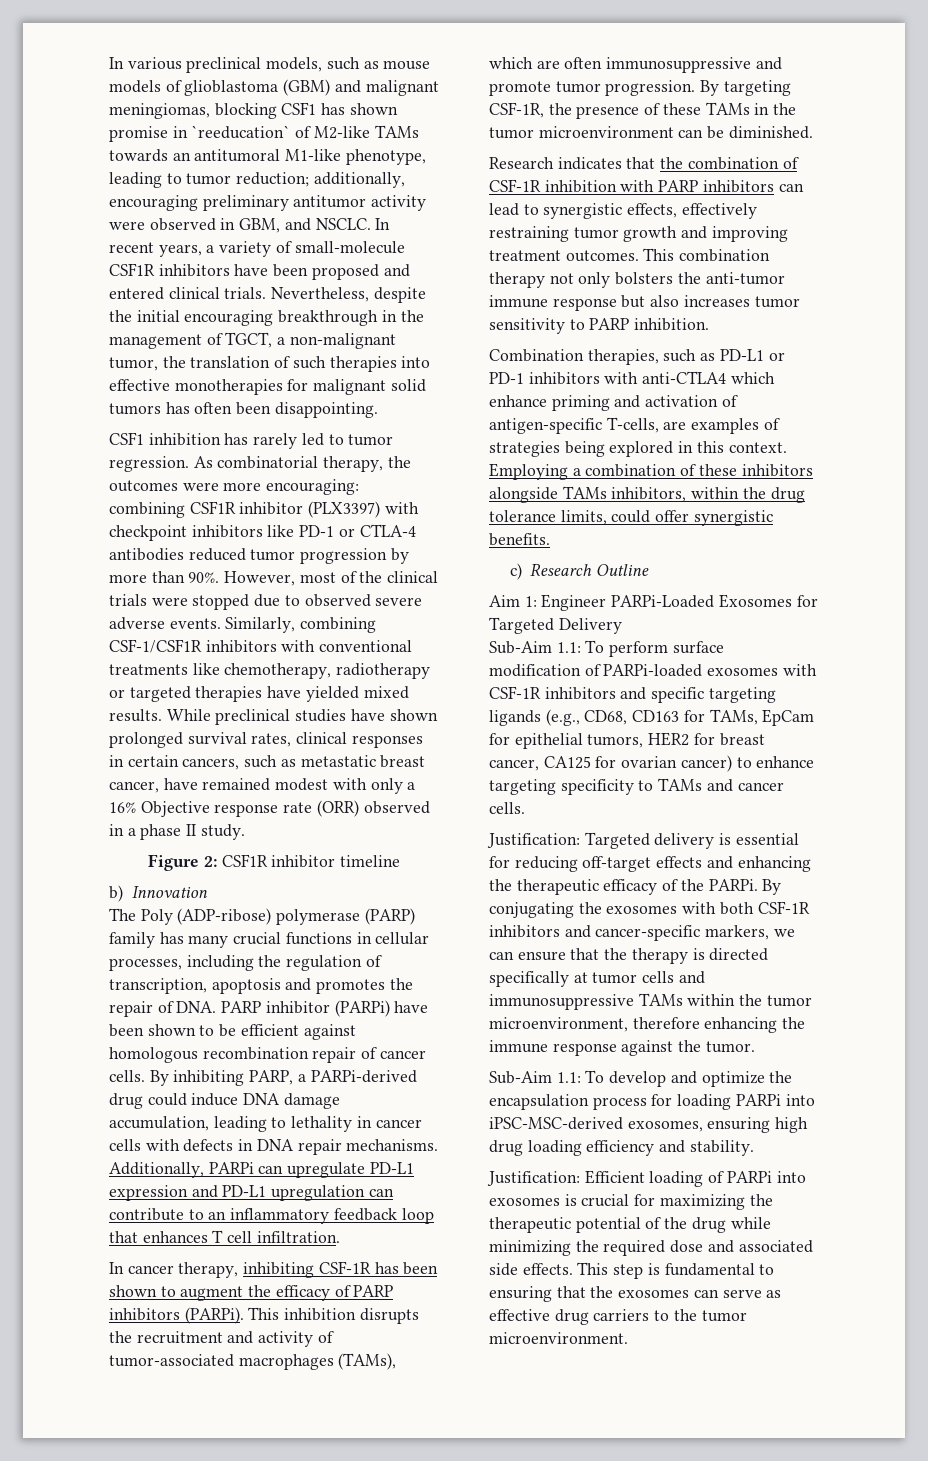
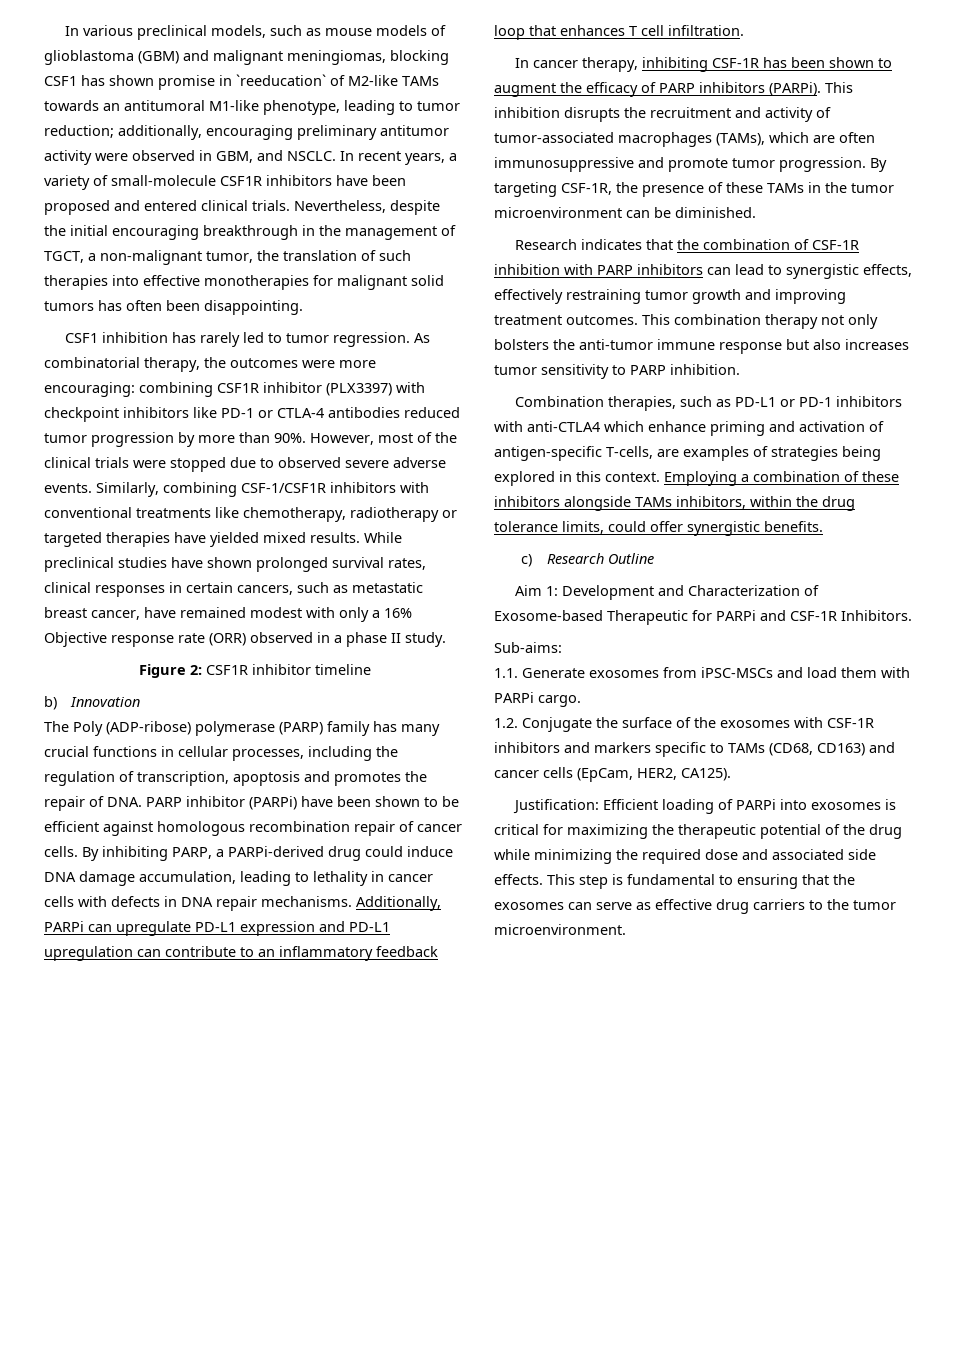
- Aim 1: Engineer PARPi-Loaded Exosomes for Targeted Delivery
- Sub-Aim 1.1: To perform surface modification of PARPi-loaded exosomes with CSF-1R inhibitors and specific targeting ligands (e.g., CD68, CD163 for TAMs, EpCam for epithelial tumors, HER2 for breast cancer, CA125 for ovarian cancer) to enhance targeting specificity to TAMs and cancer cells.
- Justification: Targeted delivery is essential for reducing off-target effects and enhancing the therapeutic efficacy of the PARPi. By conjugating the exosomes with both CSF-1R inhibitors and cancer-specific markers, we can ensure that the therapy is directed specifically at tumor cells and immunosuppressive TAMs within the tumor microenvironment, therefore enhancing the immune response against the tumor.
- Sub-Aim 1.1: To develop and optimize the encapsulation process for loading PARPi into iPSC-MSC-derived exosomes, ensuring high drug loading efficiency and stability.
+ Aim 1: Development and Characterization of Exosome-based Therapeutic for PARPi and CSF-1R Inhibitors.
+ Sub-aims:
+ 1.1. Generate exosomes from iPSC-MSCs and load them with PARPi cargo.
+ 1.2. Conjugate the surface of the exosomes with CSF-1R inhibitors and markers specific to TAMs (CD68, CD163) and cancer cells (EpCam, HER2, CA125).
- Justification: Efficient loading of PARPi into exosomes is crucial for maximizing the therapeutic potential of the drug while minimizing the required dose and associated side effects.
+ Justification: Efficient loading of PARPi into exosomes is critical for maximizing the therapeutic potential of the drug while minimizing the required dose and associated side effects.

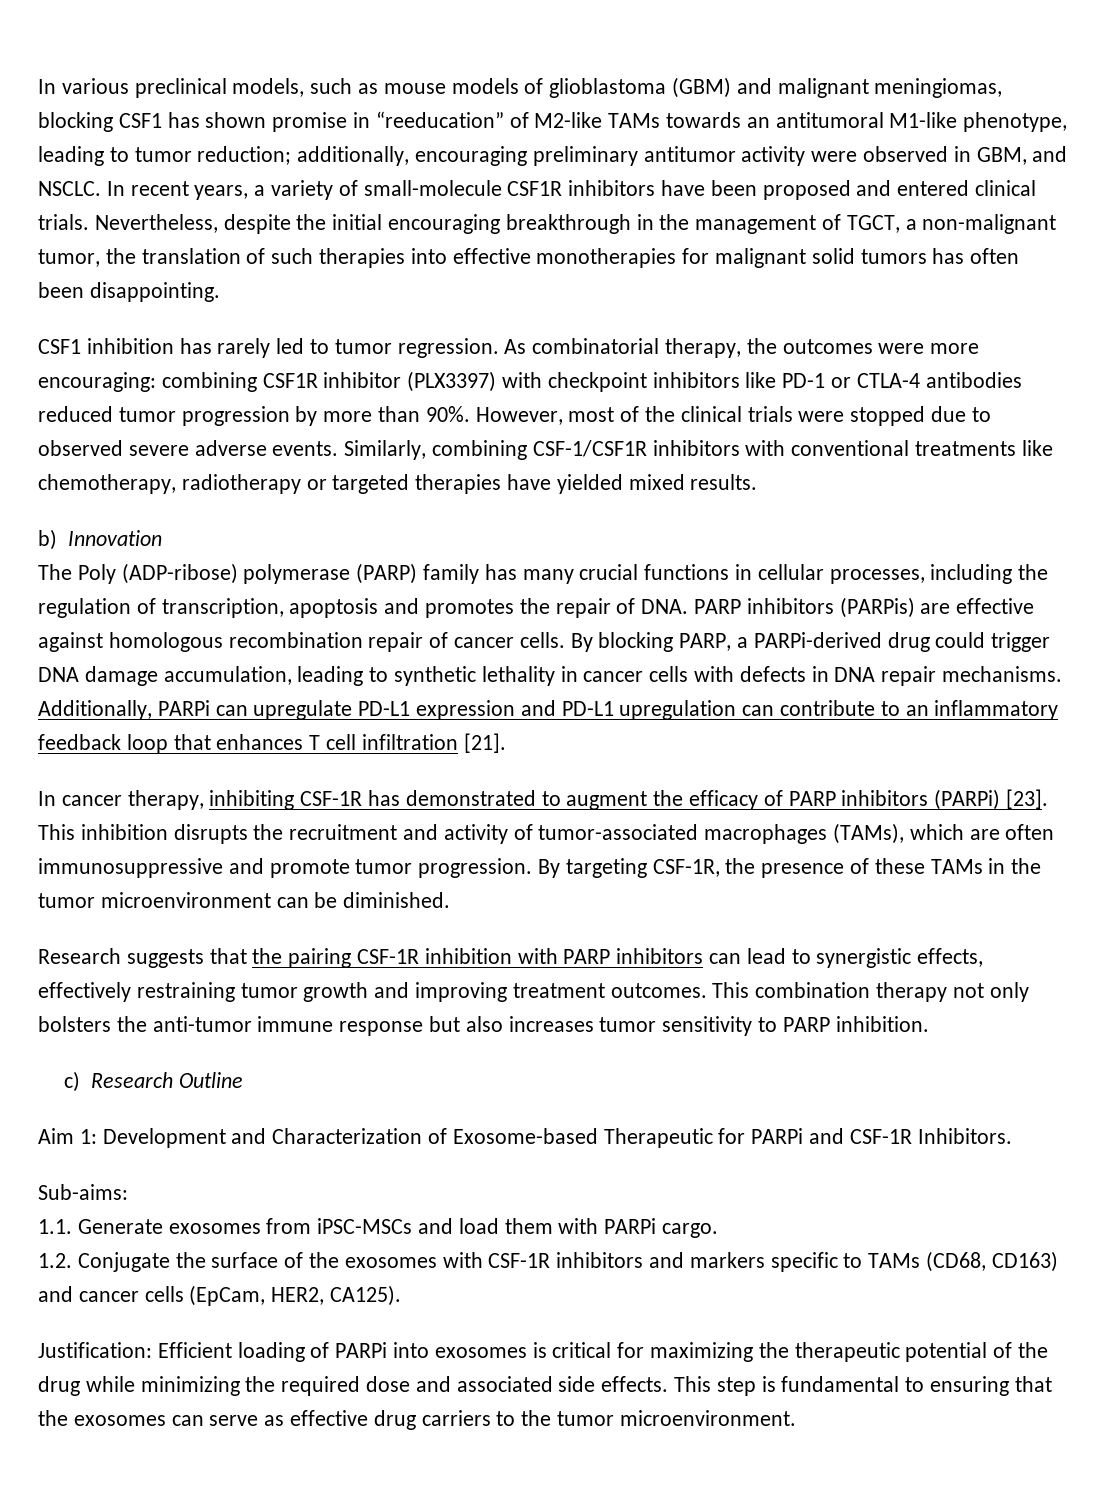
- In various preclinical models, such as mouse models of glioblastoma (GBM) and malignant meningiomas, blocking CSF1 has shown promise in `reeducation` of M2-like TAMs towards an antitumoral M1-like phenotype, leading to tumor reduction; additionally, encouraging preliminary antitumor activity were observed in GBM, and NSCLC.
+ In various preclinical models, such as mouse models of glioblastoma (GBM) and malignant meningiomas, blocking CSF1 has shown promise in “reeducation” of M2-like TAMs towards an antitumoral M1-like phenotype, leading to tumor reduction; additionally, encouraging preliminary antitumor activity were observed in GBM, and NSCLC.
- While preclinical studies have shown prolonged survival rates, clinical responses in certain cancers, such as metastatic breast cancer, have remained modest with only a 16% Objective response rate (ORR) observed in a phase II study.
- Figure 2: CSF1R inhibitor timeline
- The Poly (ADP-ribose) polymerase (PARP) family has many crucial functions in cellular processes, including the regulation of transcription, apoptosis and promotes the repair of DNA. PARP inhibitor (PARPi) have been shown to be efficient against homologous recombination repair of cancer cells.
+ The Poly (ADP-ribose) polymerase (PARP) family has many crucial functions in cellular processes, including the regulation of transcription, apoptosis and promotes the repair of DNA. PARP inhibitors (PARPis) are effective against homologous recombination repair of cancer cells.
- By inhibiting PARP, a PARPi-derived drug could induce DNA damage accumulation, leading to lethality in cancer cells with defects in DNA repair mechanisms.
+ By blocking PARP, a PARPi-derived drug could trigger DNA damage accumulation, leading to synthetic lethality in cancer cells with defects in DNA repair mechanisms.
- Additionally, PARPi can upregulate PD-L1 expression and PD-L1 upregulation can contribute to an inflammatory feedback loop that enhances T cell infiltration.
+ Additionally, PARPi can upregulate PD-L1 expression and PD-L1 upregulation can contribute to an inflammatory feedback loop that enhances T cell infiltration [21].
- In cancer therapy, inhibiting CSF-1R has been shown to augment the efficacy of PARP inhibitors (PARPi).
+ In cancer therapy, inhibiting CSF-1R has demonstrated to augment the efficacy of PARP inhibitors (PARPi) [23].
- Research indicates that the combination of CSF-1R inhibition with PARP inhibitors can lead to synergistic effects, effectively restraining tumor growth and improving treatment outcomes.
+ Research suggests that the pairing CSF-1R inhibition with PARP inhibitors can lead to synergistic effects, effectively restraining tumor growth and improving treatment outcomes.
- Combination therapies, such as PD-L1 or PD-1 inhibitors with anti-CTLA4 which enhance priming and activation of antigen-specific T-cells, are examples of strategies being explored in this context. Employing a combination of these inhibitors alongside TAMs inhibitors, within the drug tolerance limits, could offer synergistic benefits.

